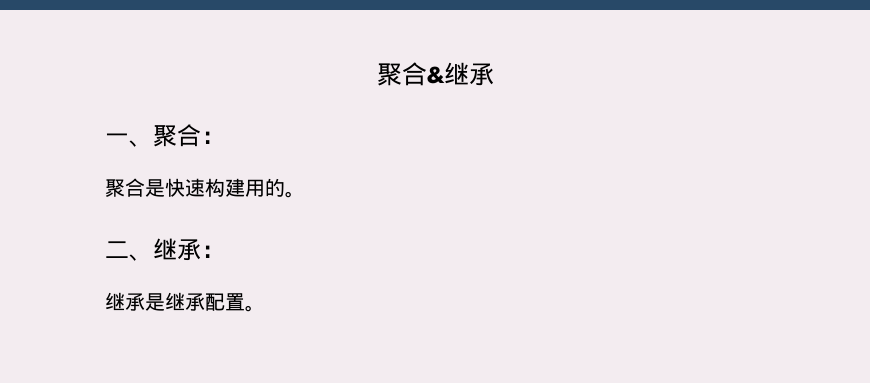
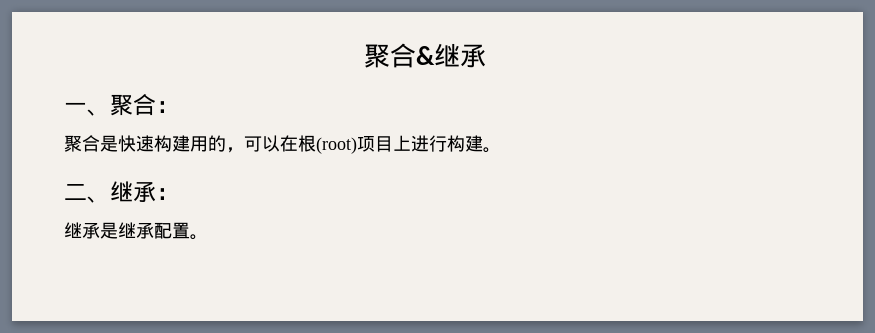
- 聚合是快速构建用的。
+ 聚合是快速构建用的，可以在根(root)项目上进行构建。

